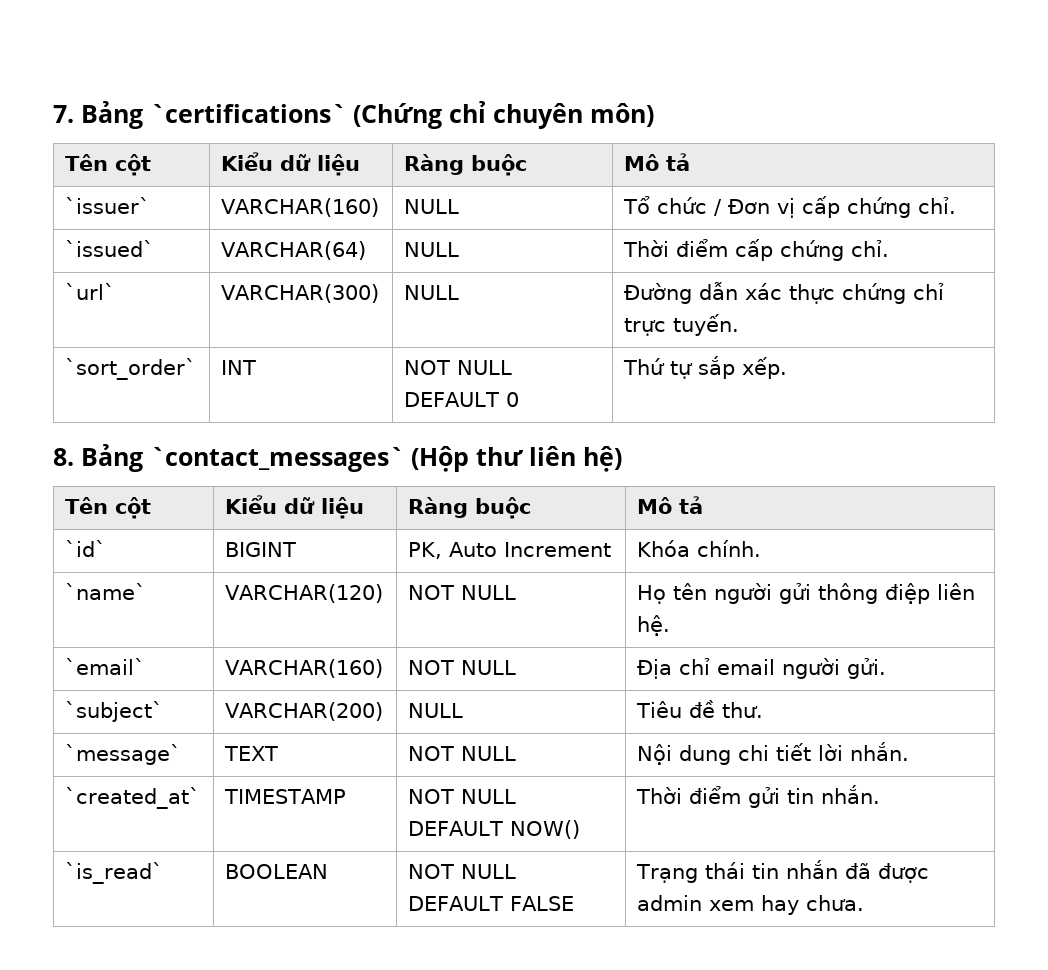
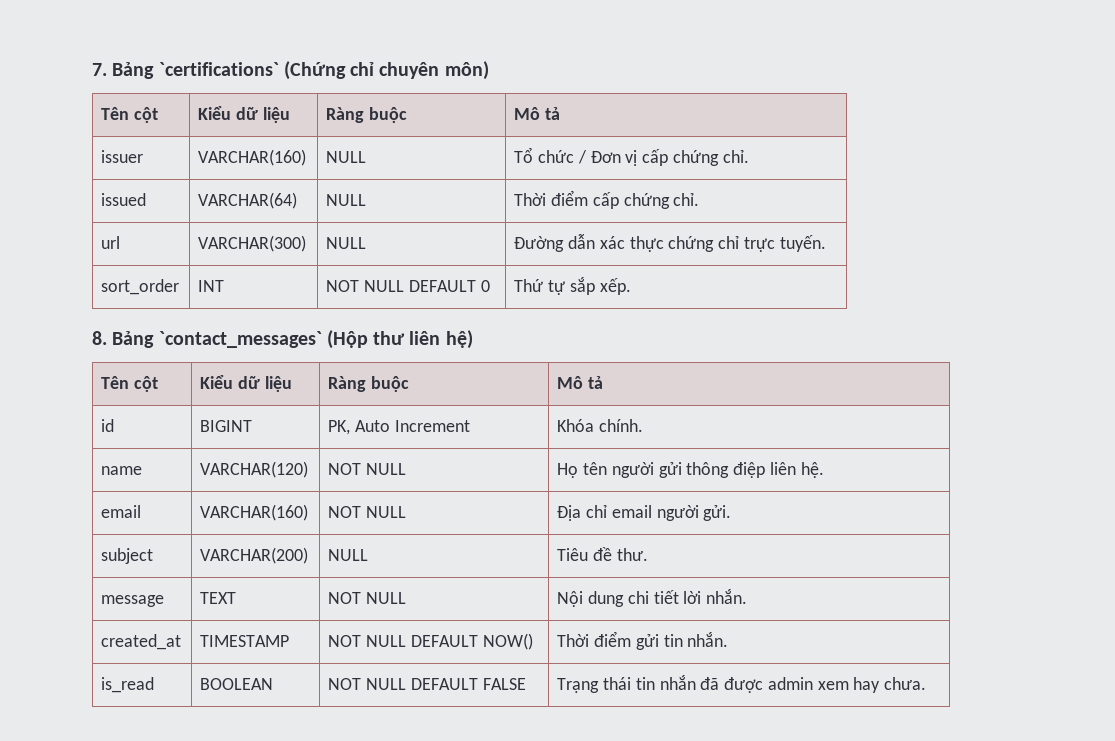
- `issuer` | VARCHAR(160) | NULL | Tổ chức / Đơn vị cấp chứng chỉ.
+ issuer | VARCHAR(160) | NULL | Tổ chức / Đơn vị cấp chứng chỉ.
- `issued` | VARCHAR(64) | NULL | Thời điểm cấp chứng chỉ.
+ issued | VARCHAR(64) | NULL | Thời điểm cấp chứng chỉ.
- `url` | VARCHAR(300) | NULL | Đường dẫn xác thực chứng chỉ trực tuyến.
+ url | VARCHAR(300) | NULL | Đường dẫn xác thực chứng chỉ trực tuyến.
- `sort_order` | INT | NOT NULL DEFAULT 0 | Thứ tự sắp xếp.
+ sort_order | INT | NOT NULL DEFAULT 0 | Thứ tự sắp xếp.
- `id` | BIGINT | PK, Auto Increment | Khóa chính.
+ id | BIGINT | PK, Auto Increment | Khóa chính.
- `name` | VARCHAR(120) | NOT NULL | Họ tên người gửi thông điệp liên hệ.
+ name | VARCHAR(120) | NOT NULL | Họ tên người gửi thông điệp liên hệ.
- `email` | VARCHAR(160) | NOT NULL | Địa chỉ email người gửi.
+ email | VARCHAR(160) | NOT NULL | Địa chỉ email người gửi.
- `subject` | VARCHAR(200) | NULL | Tiêu đề thư.
+ subject | VARCHAR(200) | NULL | Tiêu đề thư.
- `message` | TEXT | NOT NULL | Nội dung chi tiết lời nhắn.
+ message | TEXT | NOT NULL | Nội dung chi tiết lời nhắn.
- `created_at` | TIMESTAMP | NOT NULL DEFAULT NOW() | Thời điểm gửi tin nhắn.
+ created_at | TIMESTAMP | NOT NULL DEFAULT NOW() | Thời điểm gửi tin nhắn.
- `is_read` | BOOLEAN | NOT NULL DEFAULT FALSE | Trạng thái tin nhắn đã được admin xem hay chưa.
+ is_read | BOOLEAN | NOT NULL DEFAULT FALSE | Trạng thái tin nhắn đã được admin xem hay chưa.

